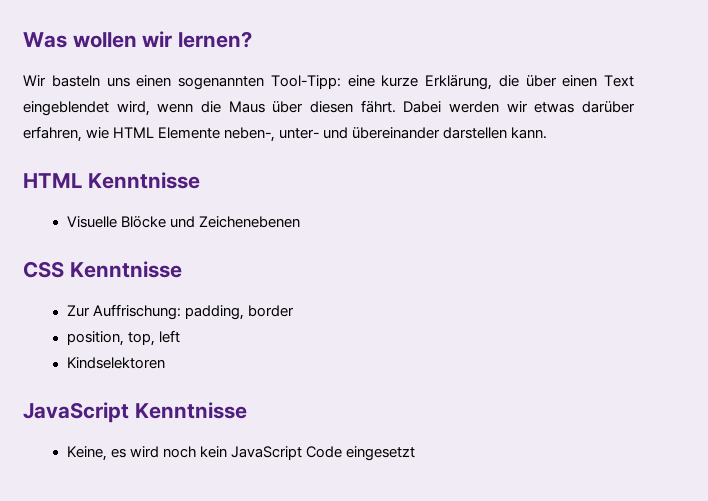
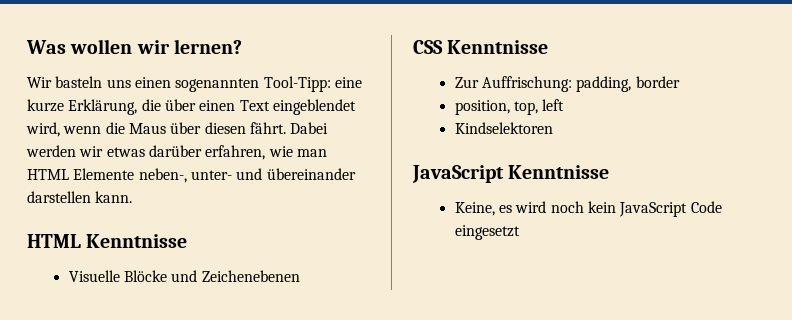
- Dabei werden wir etwas darüber erfahren, wie HTML Elemente neben-, unter- und übereinander darstellen kann.
+ Dabei werden wir etwas darüber erfahren, wie man HTML Elemente neben-, unter- und übereinander darstellen kann.

